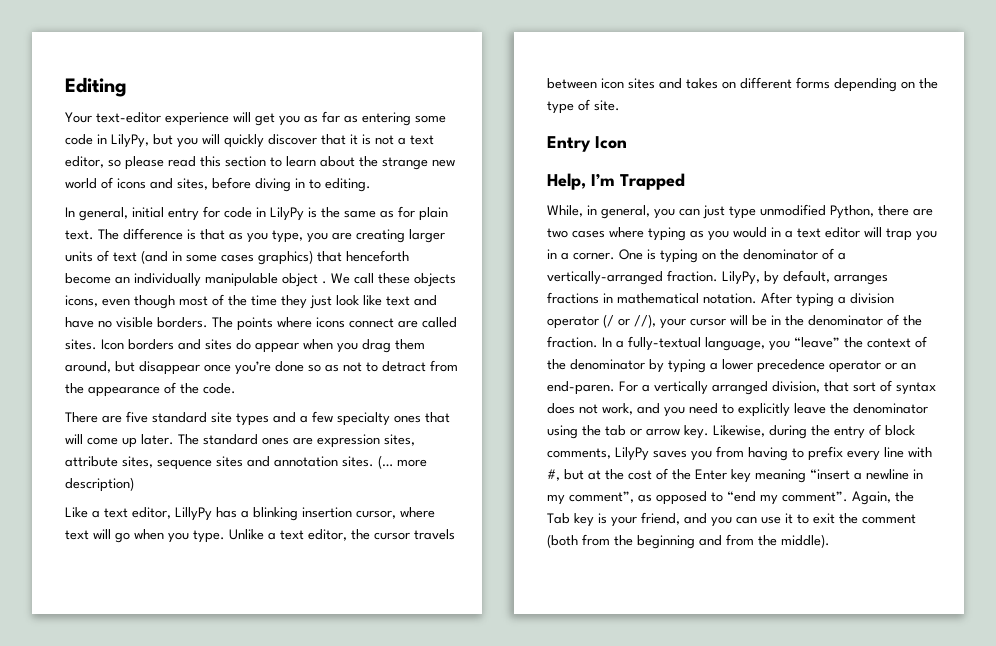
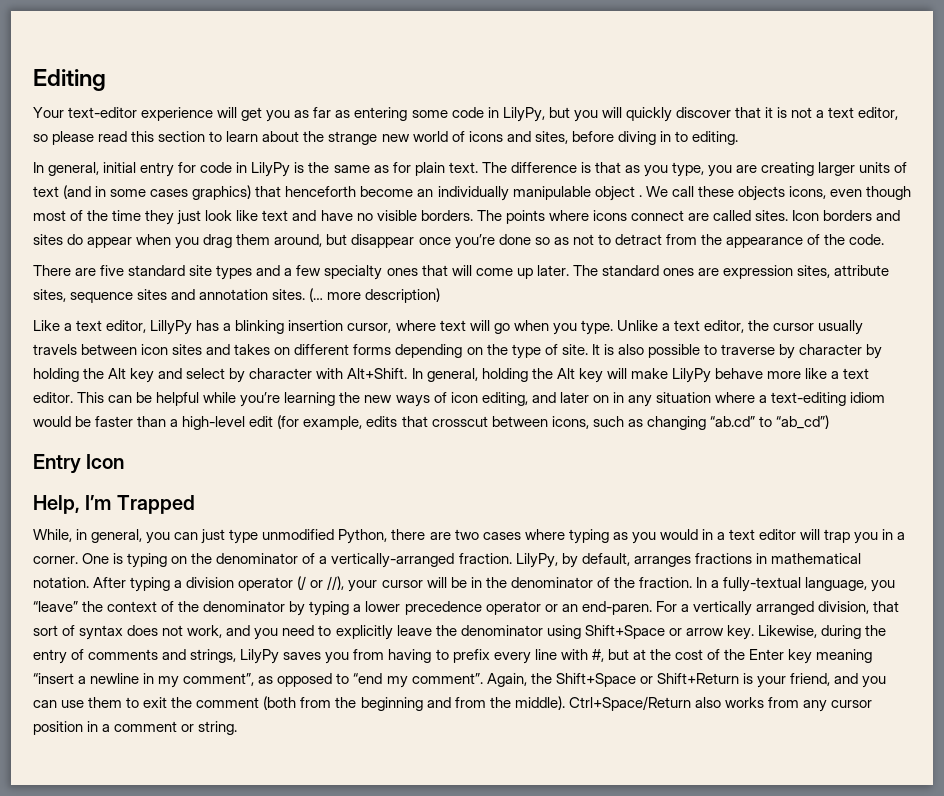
- Unlike a text editor, the cursor travels between icon sites and takes on different forms depending on the type of site.
+ Unlike a text editor, the cursor usually travels between icon sites and takes on different forms depending on the type of site. It is also possible to traverse by character by holding the Alt key and select by character with Alt+Shift. In general, holding the Alt key will make LilyPy behave more like a text editor. This can be helpful while you’re learning the new ways of icon editing, and later on in any situation where a text-editing idiom would be faster than a high-level edit (for example, edits that crosscut between icons, such as changing “ab.cd” to “ab_cd”)
- For a vertically arranged division, that sort of syntax does not work, and you need to explicitly leave the denominator using the tab or arrow key.
+ For a vertically arranged division, that sort of syntax does not work, and you need to explicitly leave the denominator using Shift+Space or arrow key.
- Likewise, during the entry of block comments, LilyPy saves you from having to prefix every line with #, but at the cost of the Enter key meaning “insert a newline in my comment”, as opposed to “end my comment”.
+ Likewise, during the entry of comments and strings, LilyPy saves you from having to prefix every line with #, but at the cost of the Enter key meaning “insert a newline in my comment”, as opposed to “end my comment”.
- Again, the Tab key is your friend, and you can use it to exit the comment (both from the beginning and from the middle).
+ Again, the Shift+Space or Shift+Return is your friend, and you can use them to exit the comment (both from the beginning and from the middle).
+ Ctrl+Space/Return also works from any cursor position in a comment or string.

